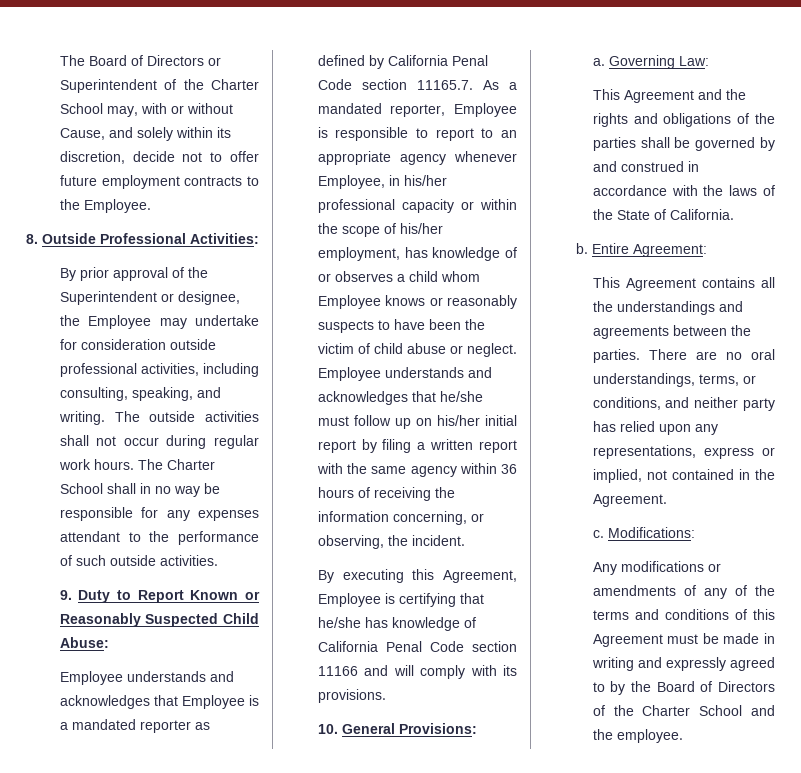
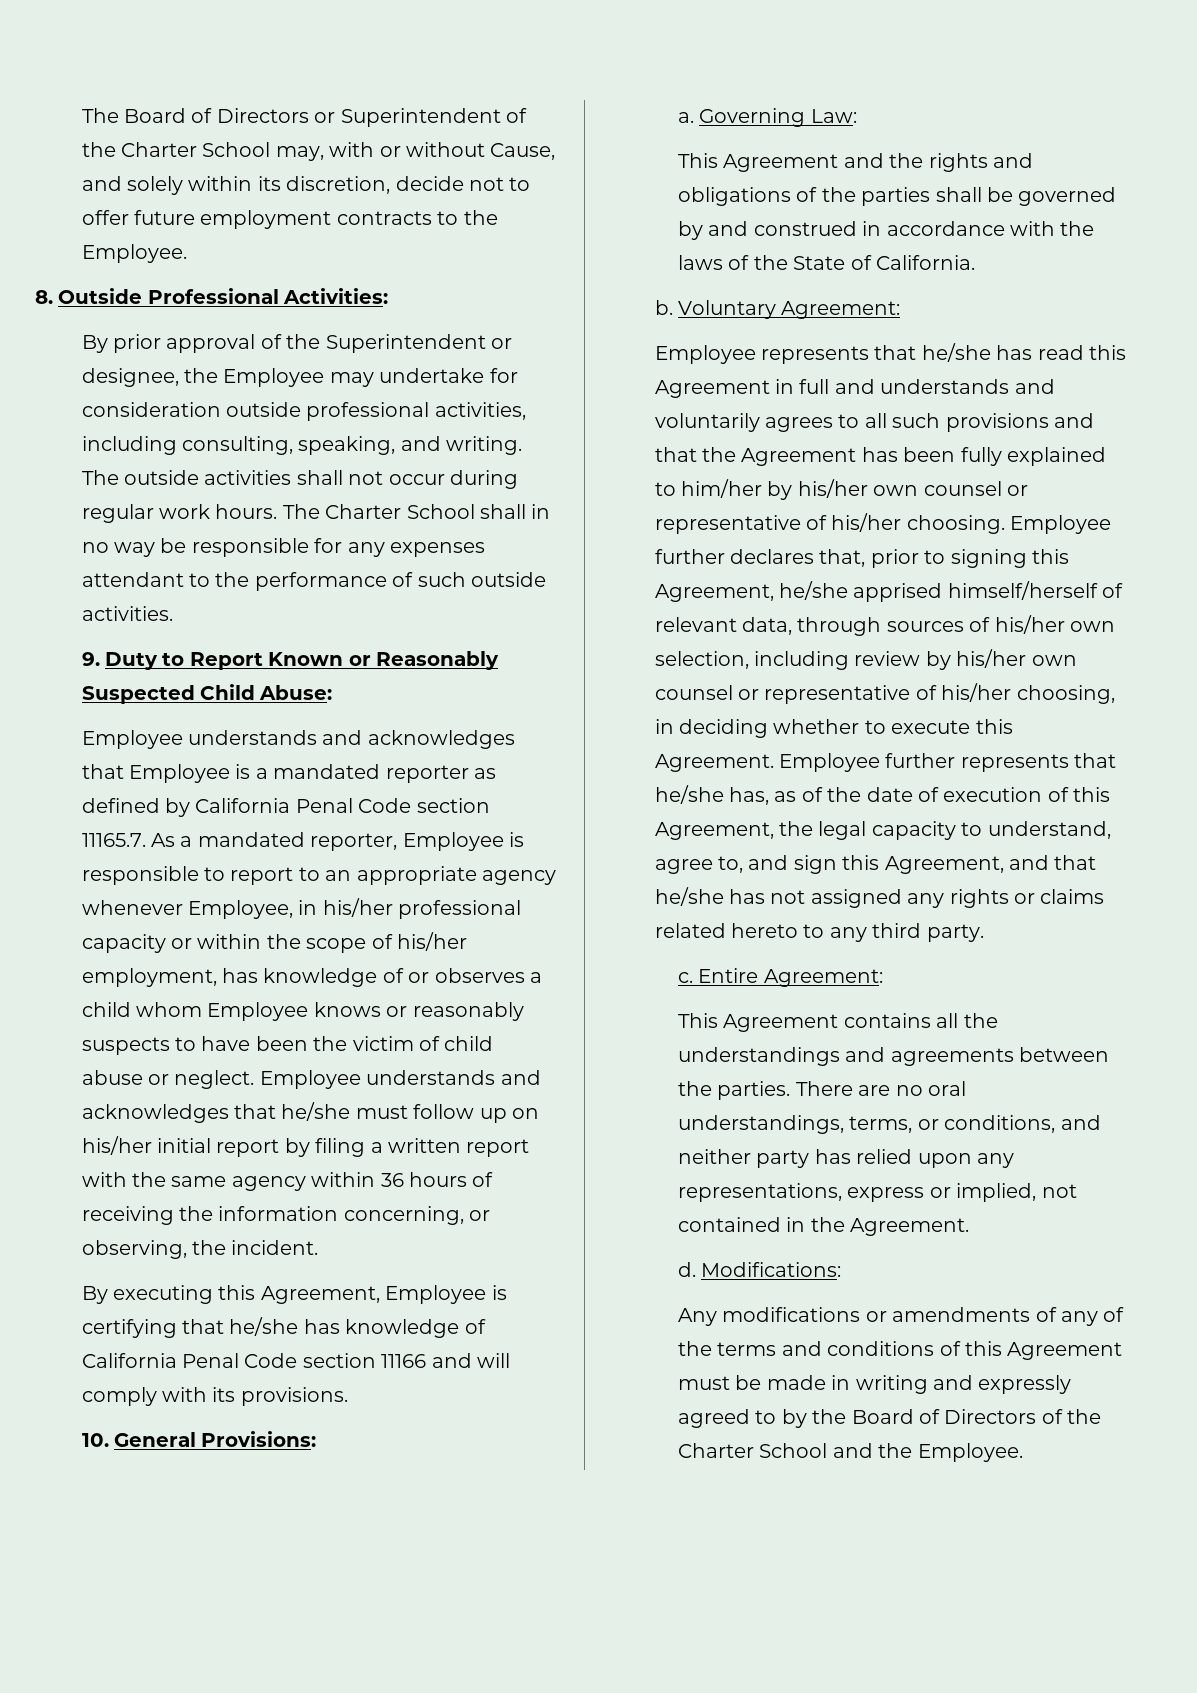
+ Voluntary Agreement:
+ Employee represents that he/she has read this Agreement in full and understands and voluntarily agrees to all such provisions and that the Agreement has been fully explained to him/her by his/her own counsel or representative of his/her choosing. Employee further declares that, prior to signing this Agreement, he/she apprised himself/herself of relevant data, through sources of his/her own selection, including review by his/her own counsel or representative of his/her choosing, in deciding whether to execute this Agreement. Employee further represents that he/she has, as of the date of execution of this Agreement, the legal capacity to understand, agree to, and sign this Agreement, and that he/she has not assigned any rights or claims related hereto to any third party.
+ c.
- c.
+ d.
- Any modifications or amendments of any of the terms and conditions of this Agreement must be made in writing and expressly agreed to by the Board of Directors of the Charter School and the employee.
+ Any modifications or amendments of any of the terms and conditions of this Agreement must be made in writing and expressly agreed to by the Board of Directors of the Charter School and the Employee.

